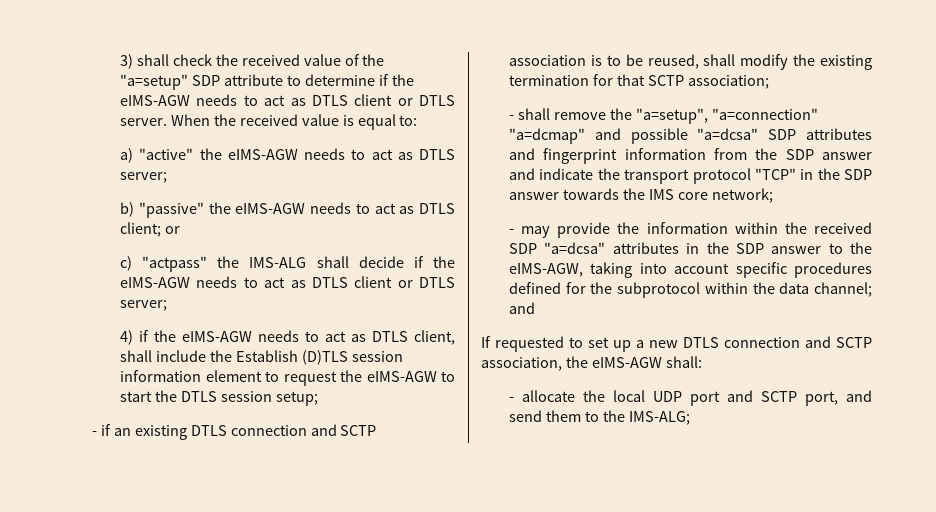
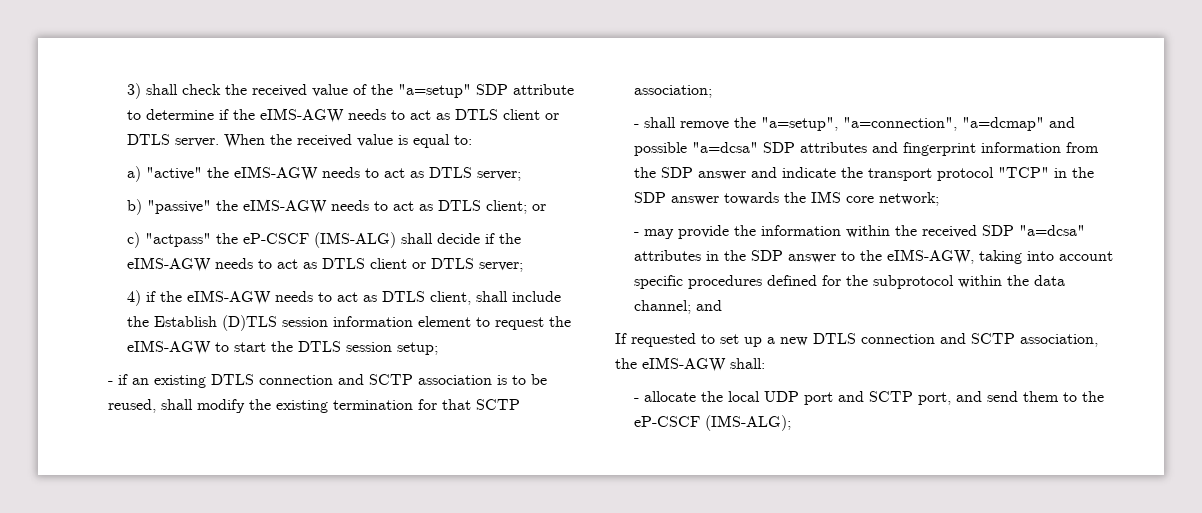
- c) "actpass" the IMS-ALG shall decide if the eIMS-AGW needs to act as DTLS client or DTLS server;
+ c) "actpass" the eP-CSCF (IMS-ALG) shall decide if the eIMS-AGW needs to act as DTLS client or DTLS server;
- - shall remove the "a=setup", "a=connection" "a=dcmap" and possible "a=dcsa" SDP attributes and fingerprint information from the SDP answer and indicate the transport protocol "TCP" in the SDP answer towards the IMS core network;
+ - shall remove the "a=setup", "a=connection", "a=dcmap" and possible "a=dcsa" SDP attributes and fingerprint information from the SDP answer and indicate the transport protocol "TCP" in the SDP answer towards the IMS core network;
- - allocate the local UDP port and SCTP port, and send them to the IMS-ALG;
+ - allocate the local UDP port and SCTP port, and send them to the eP-CSCF (IMS-ALG);

